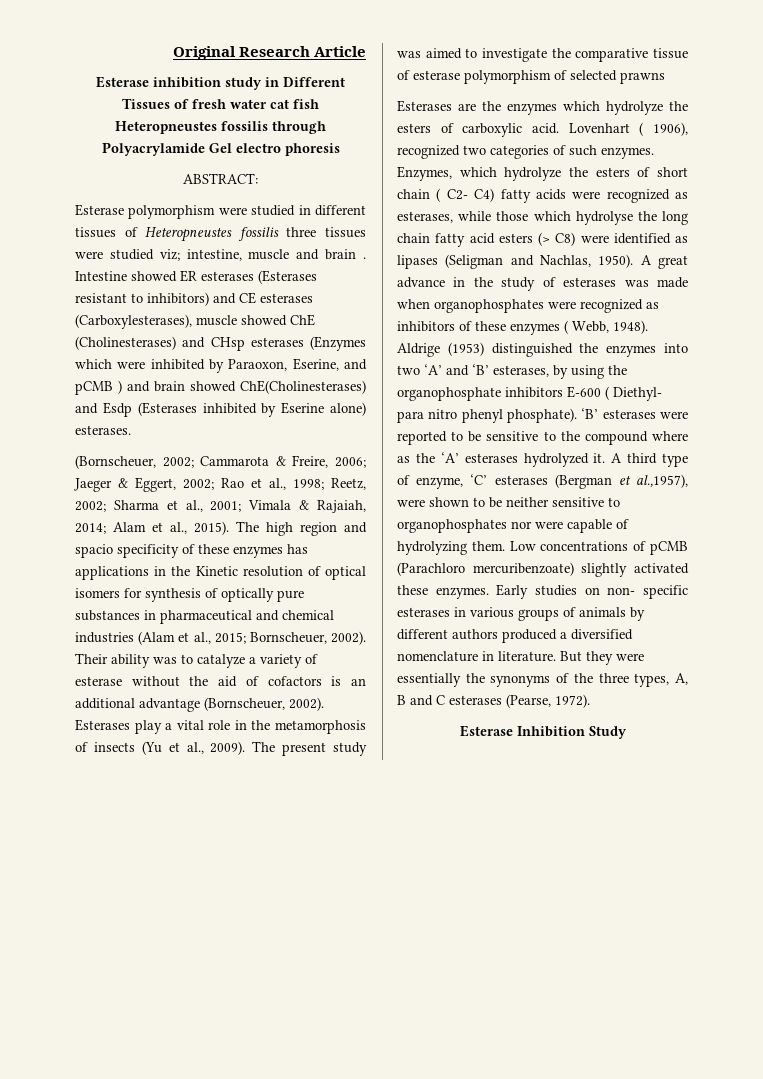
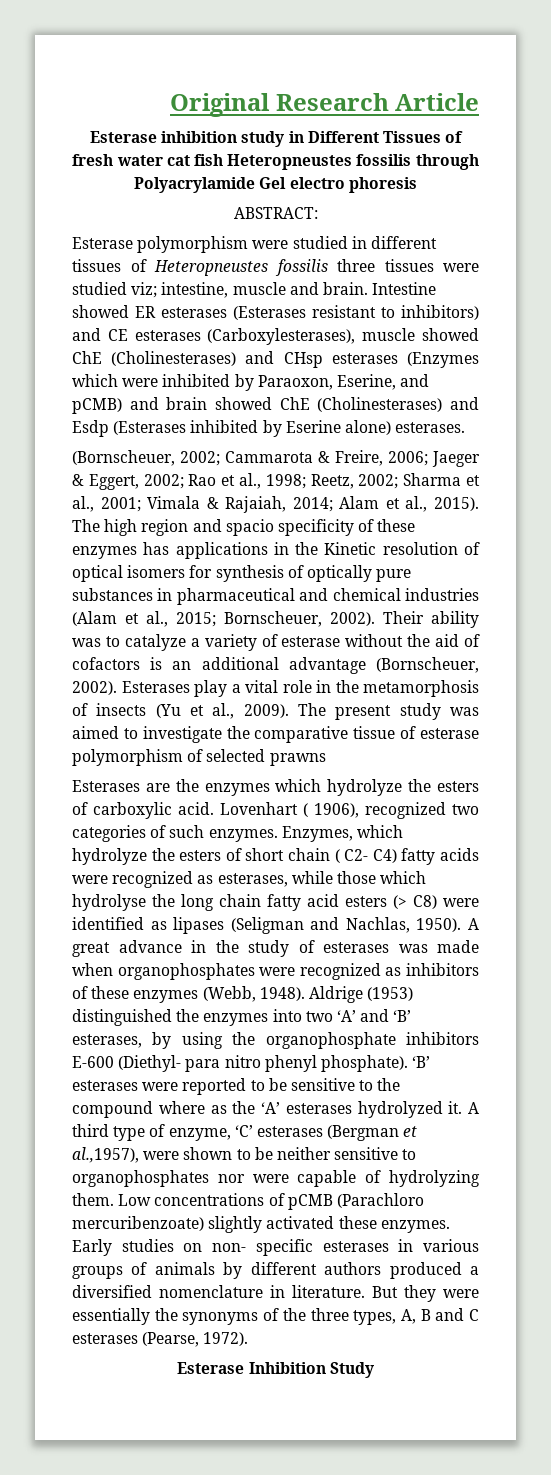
- Esterase polymorphism were studied in different tissues of Heteropneustes fossilis three tissues were studied viz; intestine, muscle and brain .
+ Esterase polymorphism were studied in different tissues of Heteropneustes fossilis three tissues were studied viz; intestine, muscle and brain.
- Intestine showed ER esterases (Esterases resistant to inhibitors) and CE esterases (Carboxylesterases), muscle showed ChE (Cholinesterases) and CHsp esterases (Enzymes which were inhibited by Paraoxon, Eserine, and pCMB ) and brain showed ChE(Cholinesterases) and Esdp (Esterases inhibited by Eserine alone) esterases.
+ Intestine showed ER esterases (Esterases resistant to inhibitors) and CE esterases (Carboxylesterases), muscle showed ChE (Cholinesterases) and CHsp esterases (Enzymes which were inhibited by Paraoxon, Eserine, and pCMB) and brain showed ChE (Cholinesterases) and Esdp (Esterases inhibited by Eserine alone) esterases.
- A great advance in the study of esterases was made when organophosphates were recognized as inhibitors of these enzymes ( Webb, 1948).
+ A great advance in the study of esterases was made when organophosphates were recognized as inhibitors of these enzymes (Webb, 1948).
- Aldrige (1953) distinguished the enzymes into two ‘A’ and ‘B’ esterases, by using the organophosphate inhibitors E-600 ( Diethyl- para nitro phenyl phosphate).
+ Aldrige (1953) distinguished the enzymes into two ‘A’ and ‘B’ esterases, by using the organophosphate inhibitors E-600 (Diethyl- para nitro phenyl phosphate).

